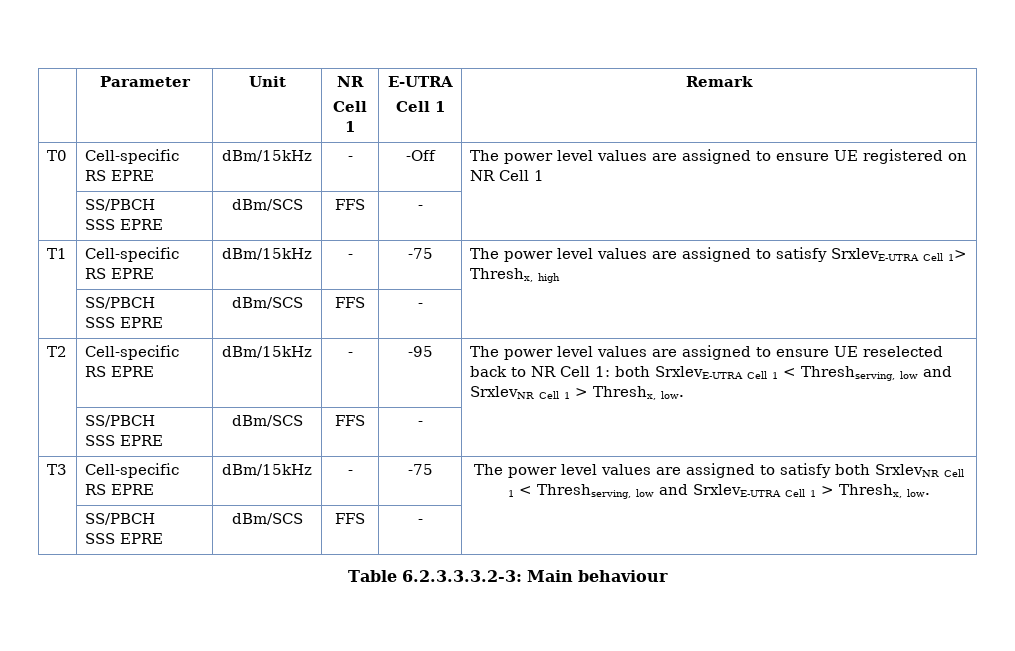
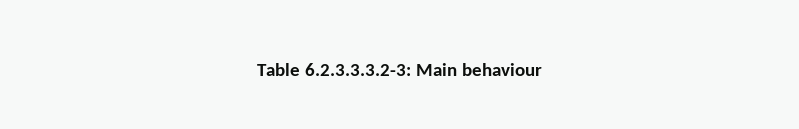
- | Parameter | Unit | NR
- Cell 1 | E-UTRA
- Cell 1 | Remark
- T0 | Cell-specific RS EPRE | dBm/15kHz | - | -Off | The power level values are assigned to ensure UE registered on NR Cell 1
- | SS/PBCH
- SSS EPRE | dBm/SCS | FFS | - |
- T1 | Cell-specific RS EPRE | dBm/15kHz | - | -75 | The power level values are assigned to satisfy SrxlevE-UTRA Cell 1> Threshx, high
- | SS/PBCH
- SSS EPRE | dBm/SCS | FFS | - |
- T2 | Cell-specific RS EPRE | dBm/15kHz | - | -95 | The power level values are assigned to ensure UE reselected back to NR Cell 1: both SrxlevE-UTRA Cell 1 < Threshserving, low and SrxlevNR Cell 1 > Threshx, low.
- | SS/PBCH
- SSS EPRE | dBm/SCS | FFS | - |
- T3 | Cell-specific RS EPRE | dBm/15kHz | - | -75 | The power level values are assigned to satisfy both SrxlevNR Cell 1 < Threshserving, low and SrxlevE-UTRA Cell 1 > Threshx, low.
- | SS/PBCH
- SSS EPRE | dBm/SCS | FFS | - |

